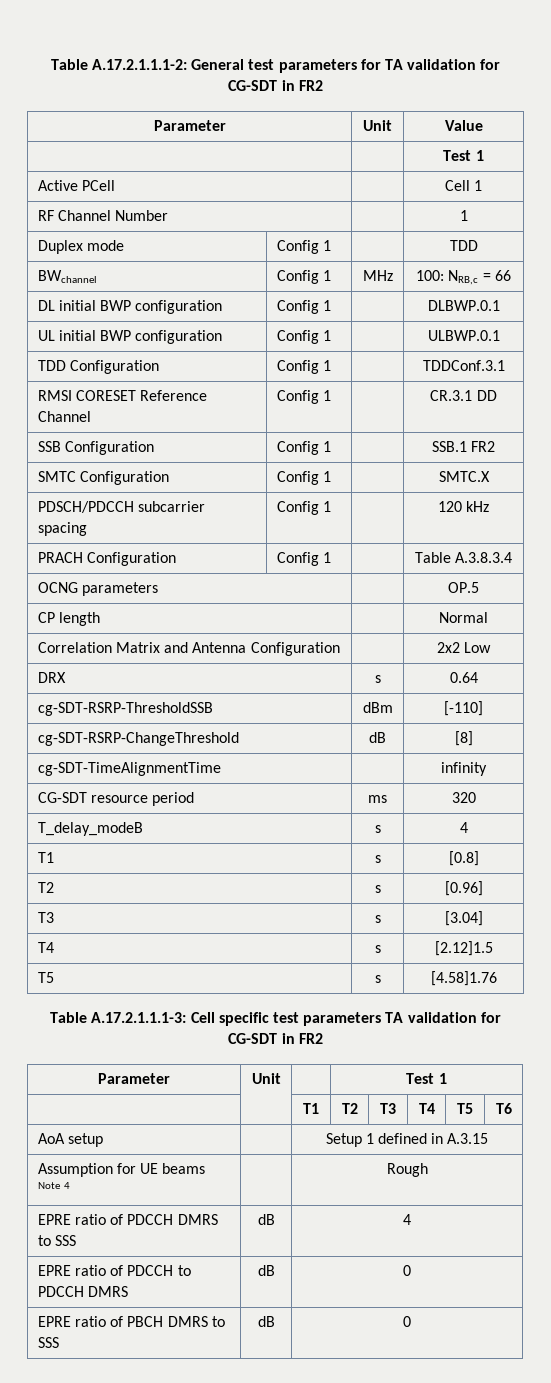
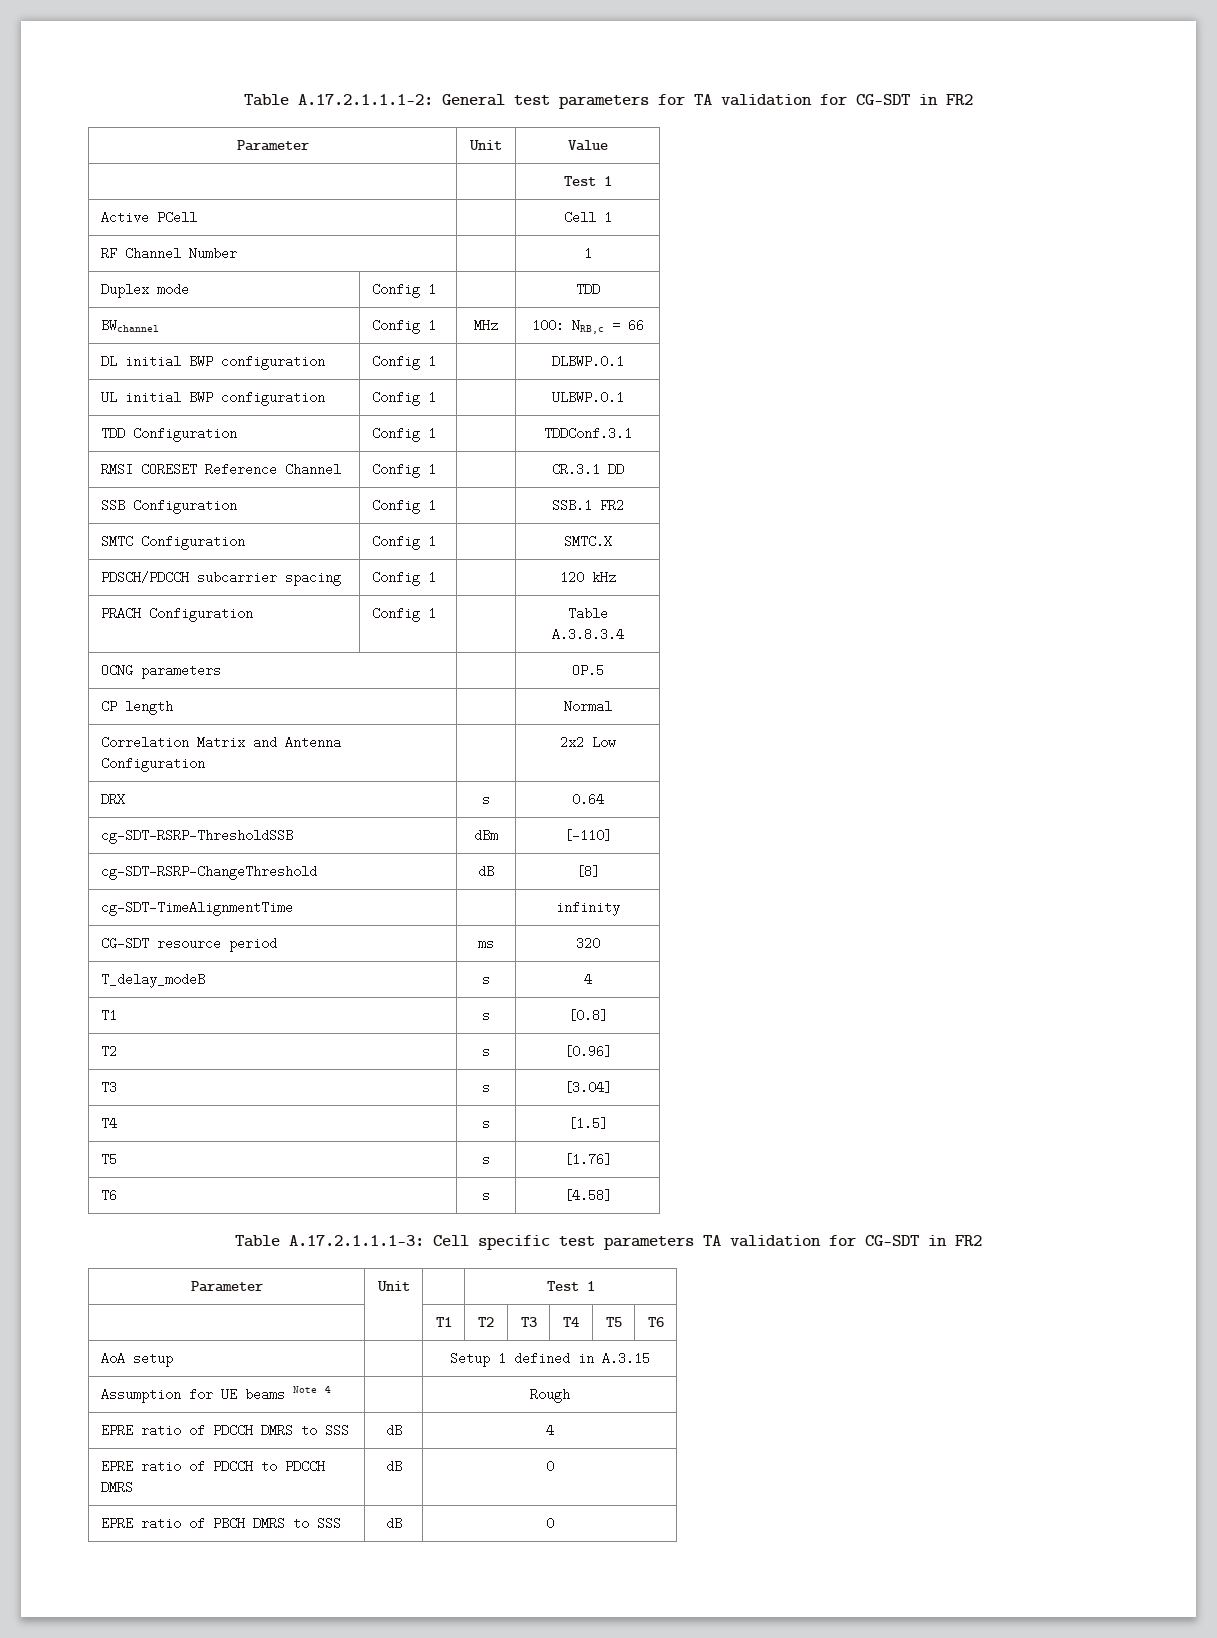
- T4 | s | [2.12]1.5
+ T4 | s | [1.5]
- T5 | s | [4.58]1.76
+ T5 | s | [1.76]
+ T6 | s | [4.58]

